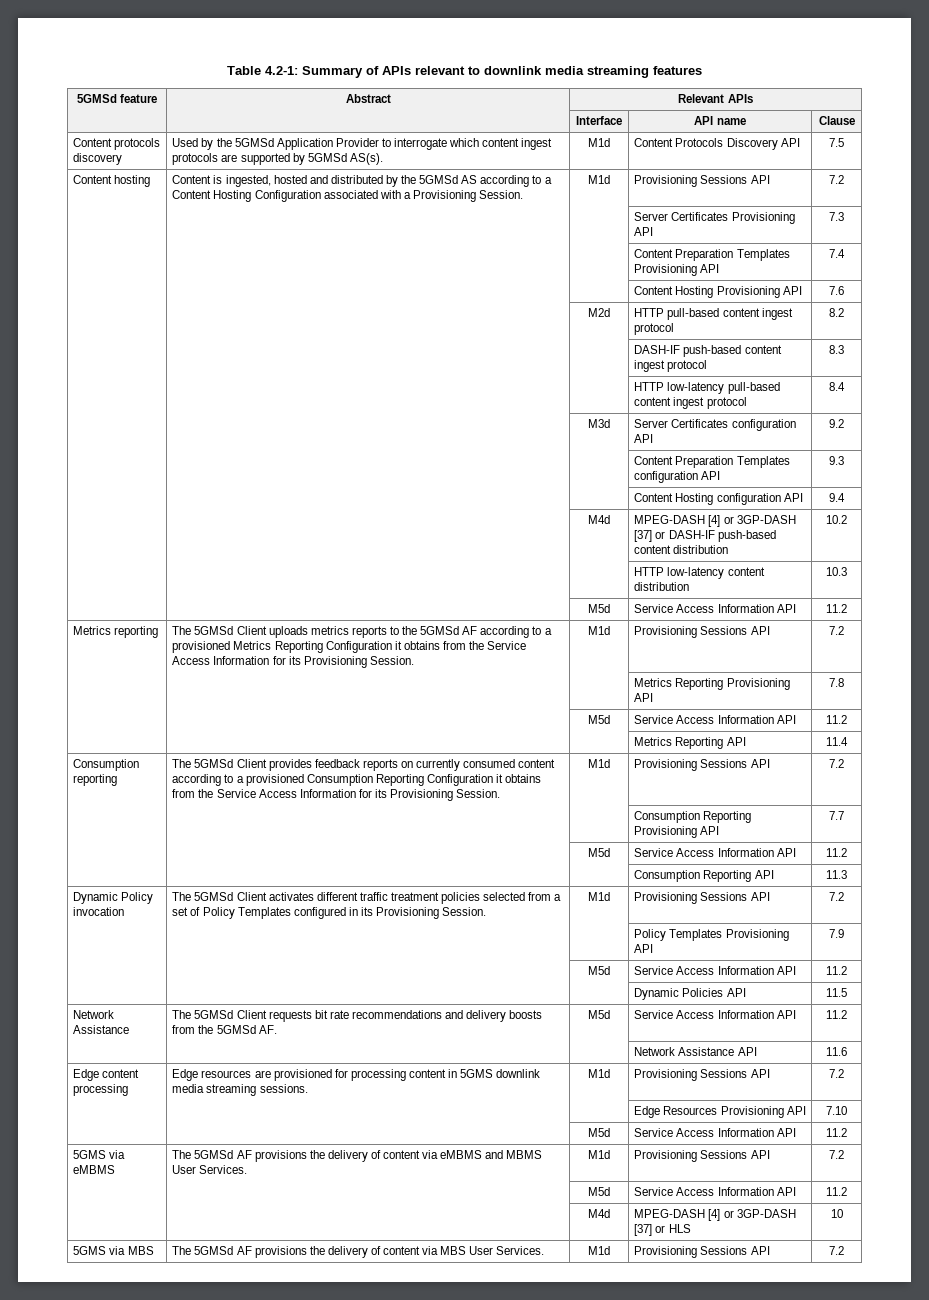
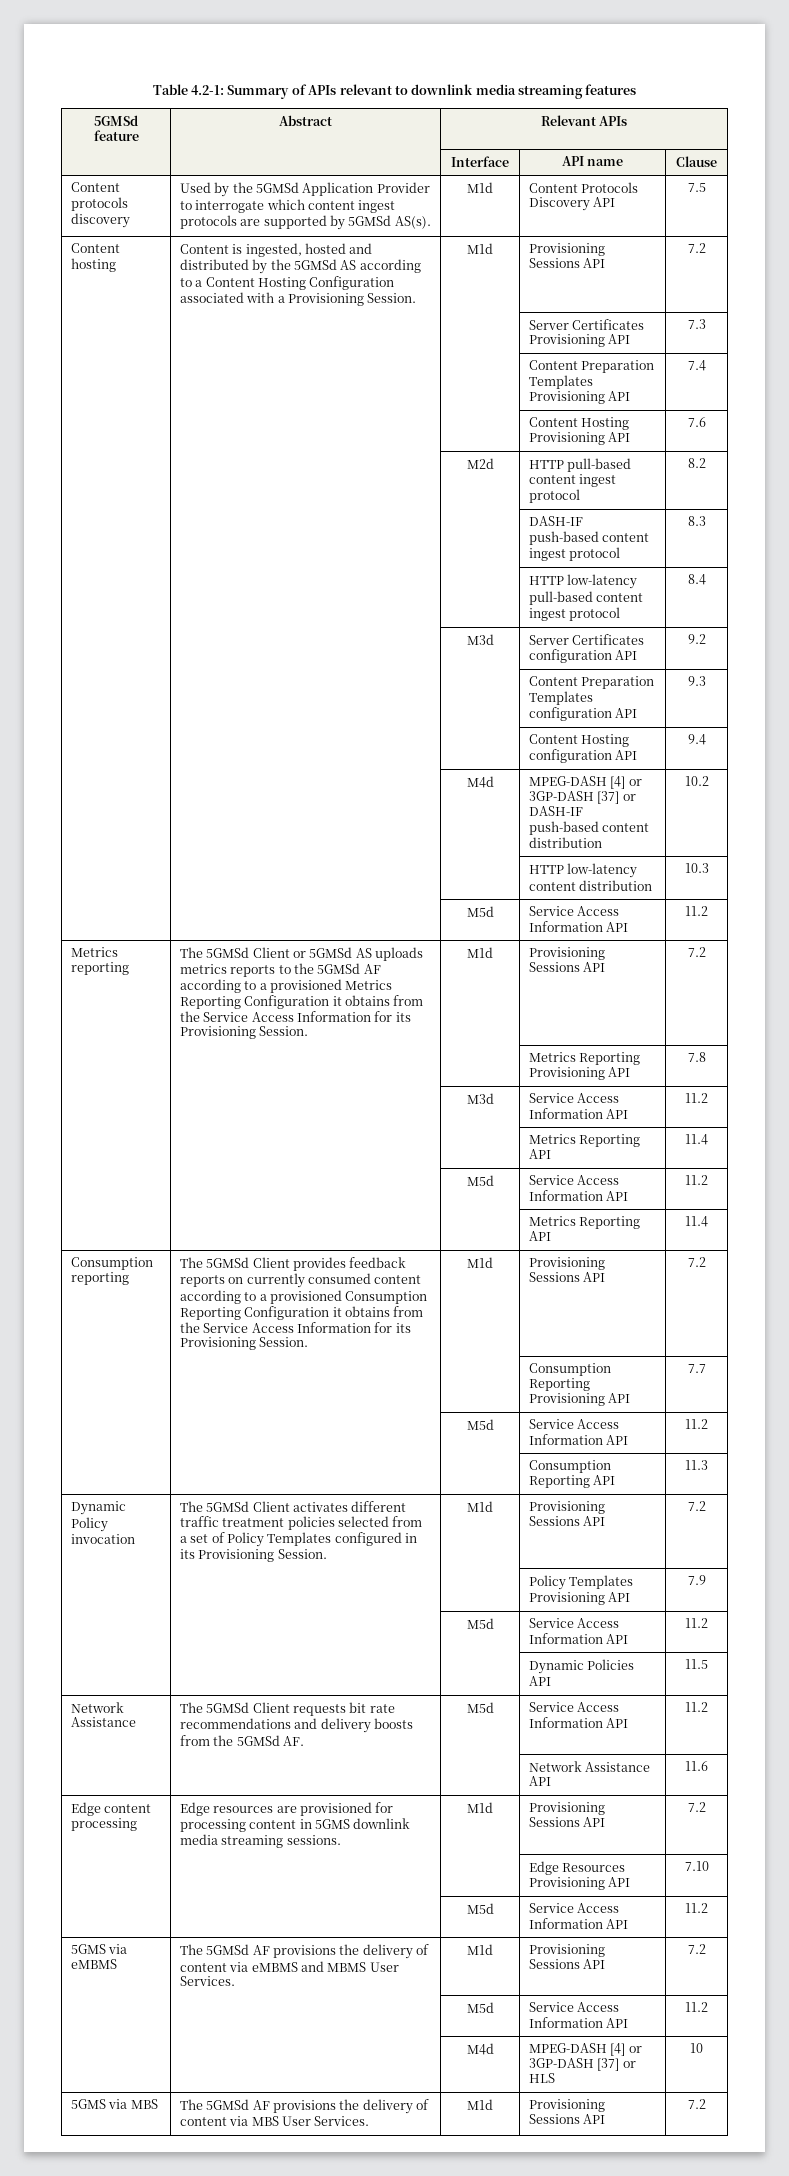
- Metrics reporting | The 5GMSd Client uploads metrics reports to the 5GMSd AF according to a provisioned Metrics Reporting Configuration it obtains from the Service Access Information for its Provisioning Session. | M1d | Provisioning Sessions API | 7.2
+ Metrics reporting | The 5GMSd Client or 5GMSd AS uploads metrics reports to the 5GMSd AF according to a provisioned Metrics Reporting Configuration it obtains from the Service Access Information for its Provisioning Session. | M1d | Provisioning Sessions API | 7.2
+ | | M3d | Service Access Information API | 11.2
+ | | | Metrics Reporting API | 11.4

